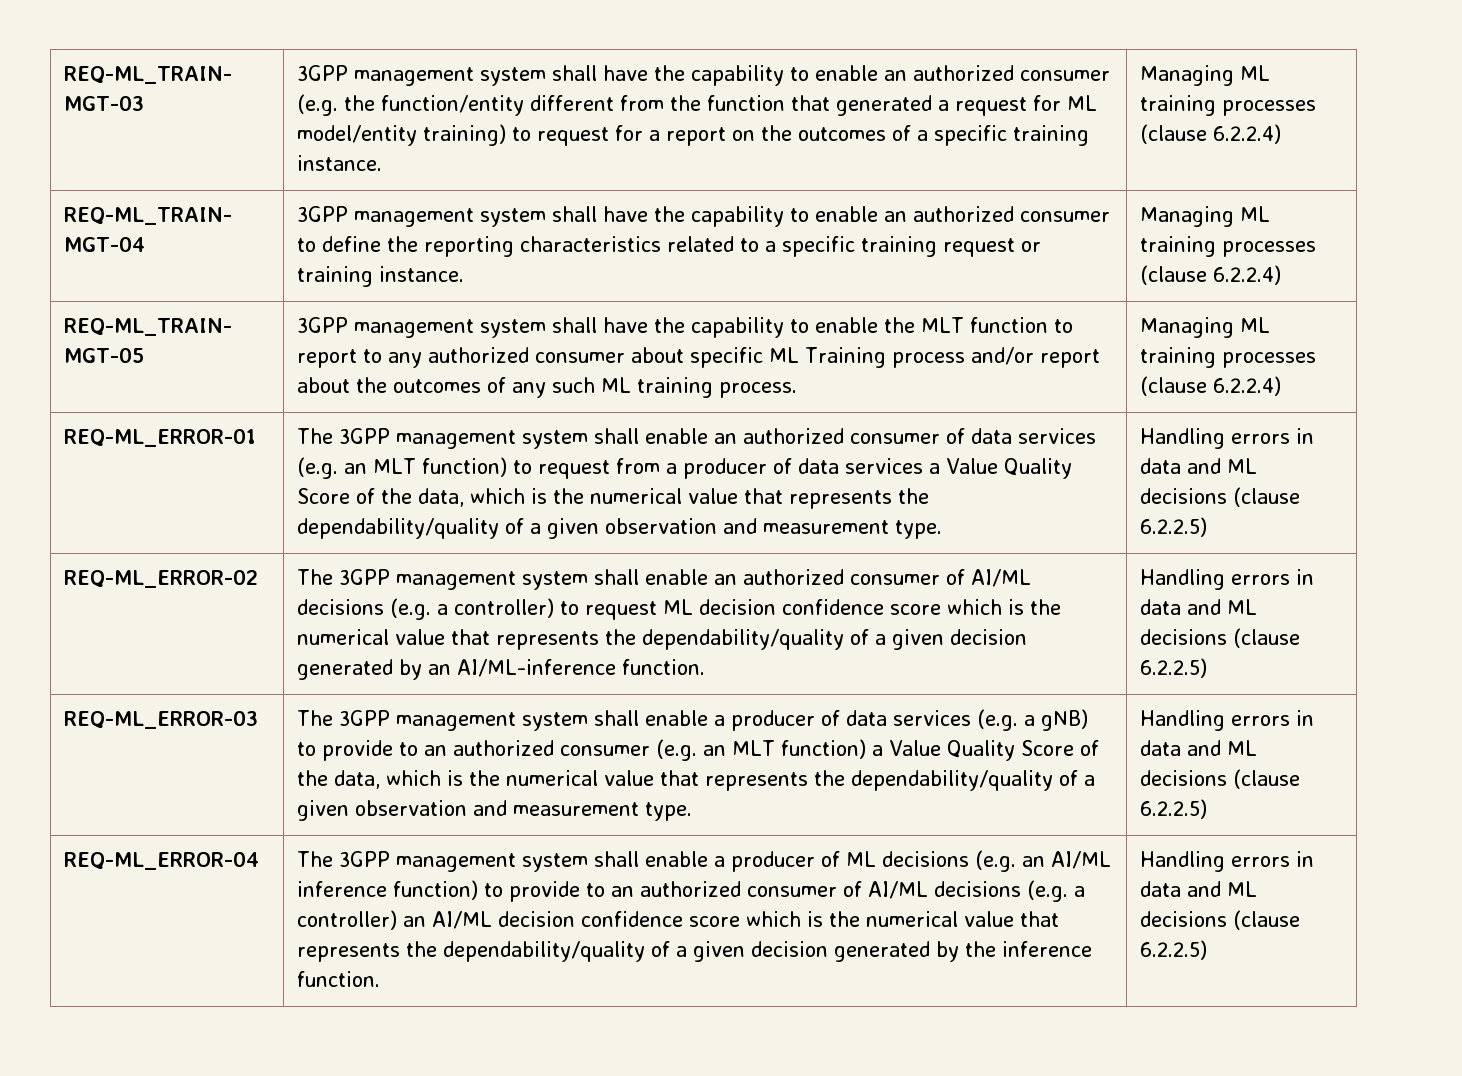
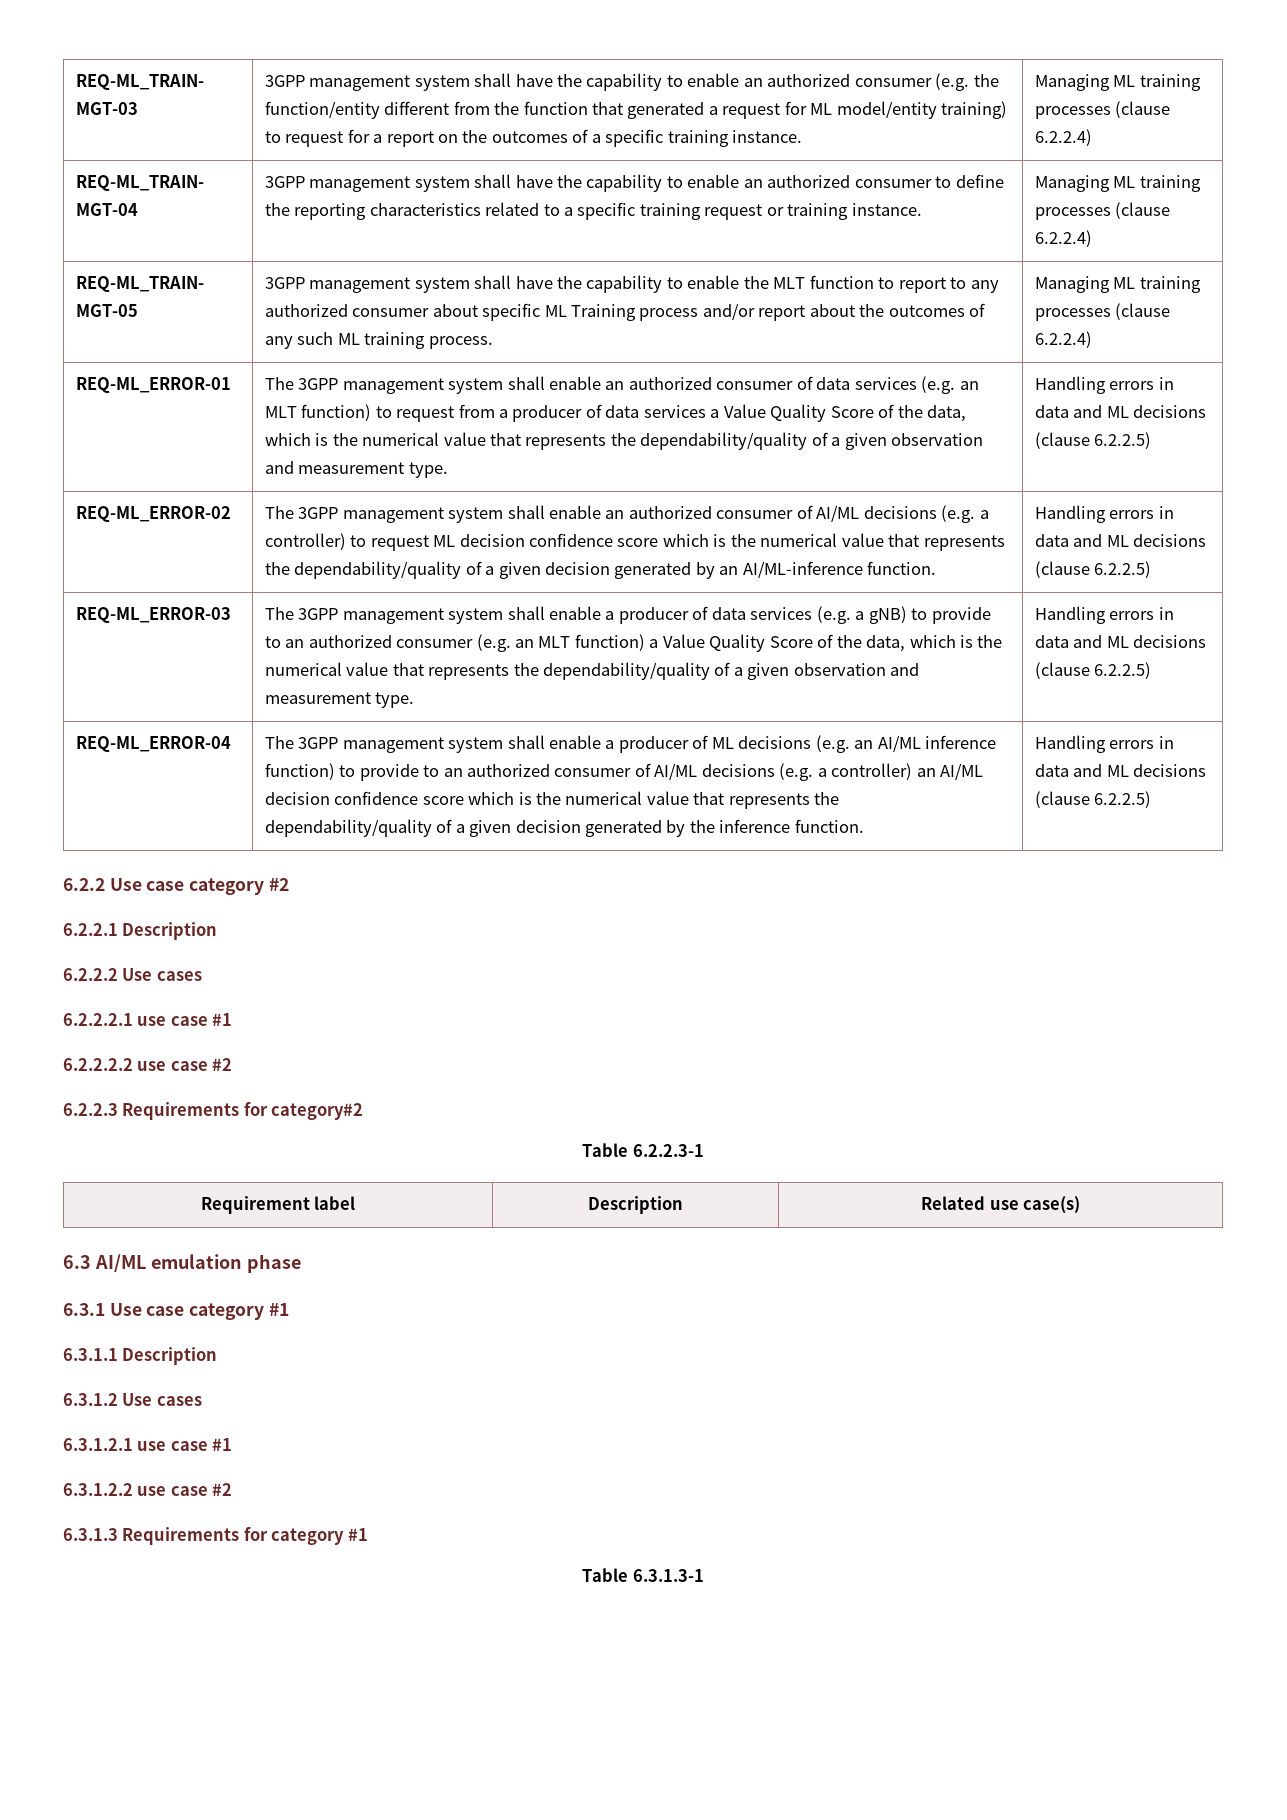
+ 6.2.2 Use case category #2
+ 6.2.2.1 Description
+ 6.2.2.2 Use cases
+ 6.2.2.2.1 use case #1
+ 6.2.2.2.2 use case #2
+ 6.2.2.3 Requirements for category#2
+ Table 6.2.2.3-1
+ Requirement label | Description | Related use case(s)
+ 6.3 AI/ML emulation phase
+ 6.3.1 Use case category #1
+ 6.3.1.1 Description
+ 6.3.1.2 Use cases
+ 6.3.1.2.1 use case #1
+ 6.3.1.2.2 use case #2
+ 6.3.1.3 Requirements for category #1
+ Table 6.3.1.3-1

